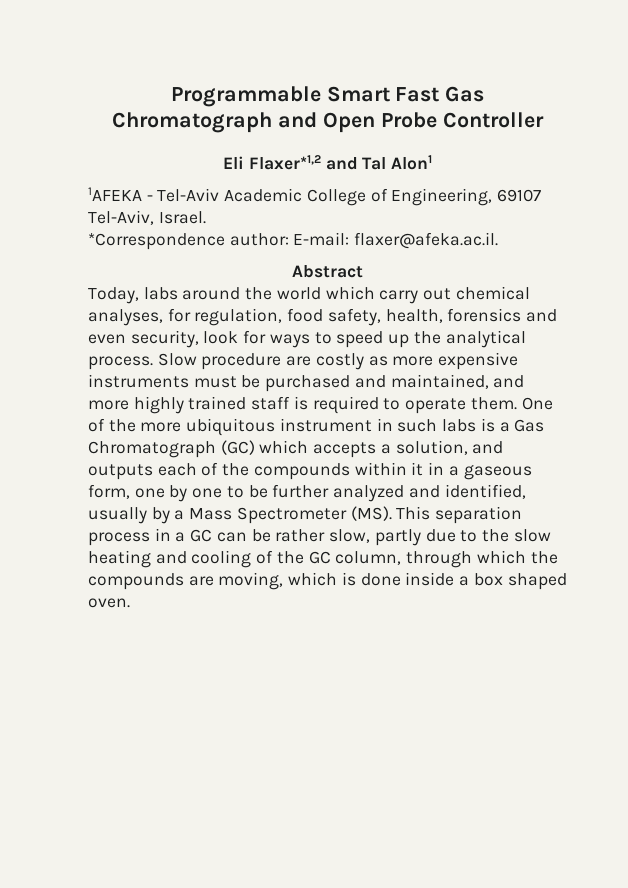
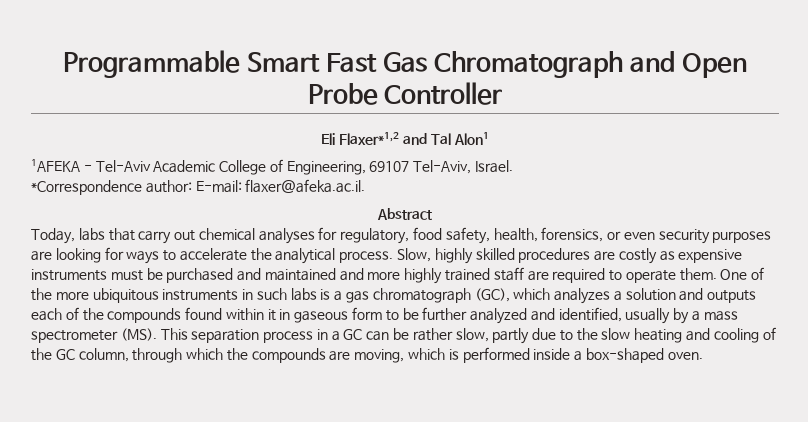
- Today, labs around the world which carry out chemical analyses, for regulation, food safety, health, forensics and even security, look for ways to speed up the analytical process.
+ Today, labs that carry out chemical analyses for regulatory, food safety, health, forensics, or even security purposes are looking for ways to accelerate the analytical process.
- Slow procedure are costly as more expensive instruments must be purchased and maintained, and more highly trained staff is required to operate them.
+ Slow, highly skilled procedures are costly as expensive instruments must be purchased and maintained and more highly trained staff are required to operate them.
- One of the more ubiquitous instrument in such labs is a Gas Chromatograph (GC) which accepts a solution, and outputs each of the compounds within it in a gaseous form, one by one to be further analyzed and identified, usually by a Mass Spectrometer (MS). This separation process in a GC can be rather slow, partly due to the slow heating and cooling of the GC column, through which the compounds are moving, which is done inside a box shaped oven.
+ One of the more ubiquitous instruments in such labs is a gas chromatograph (GC), which analyzes a solution and outputs each of the compounds found within it in gaseous form to be further analyzed and identified, usually by a mass spectrometer (MS). This separation process in a GC can be rather slow, partly due to the slow heating and cooling of the GC column, through which the compounds are moving, which is performed inside a box-shaped oven.

